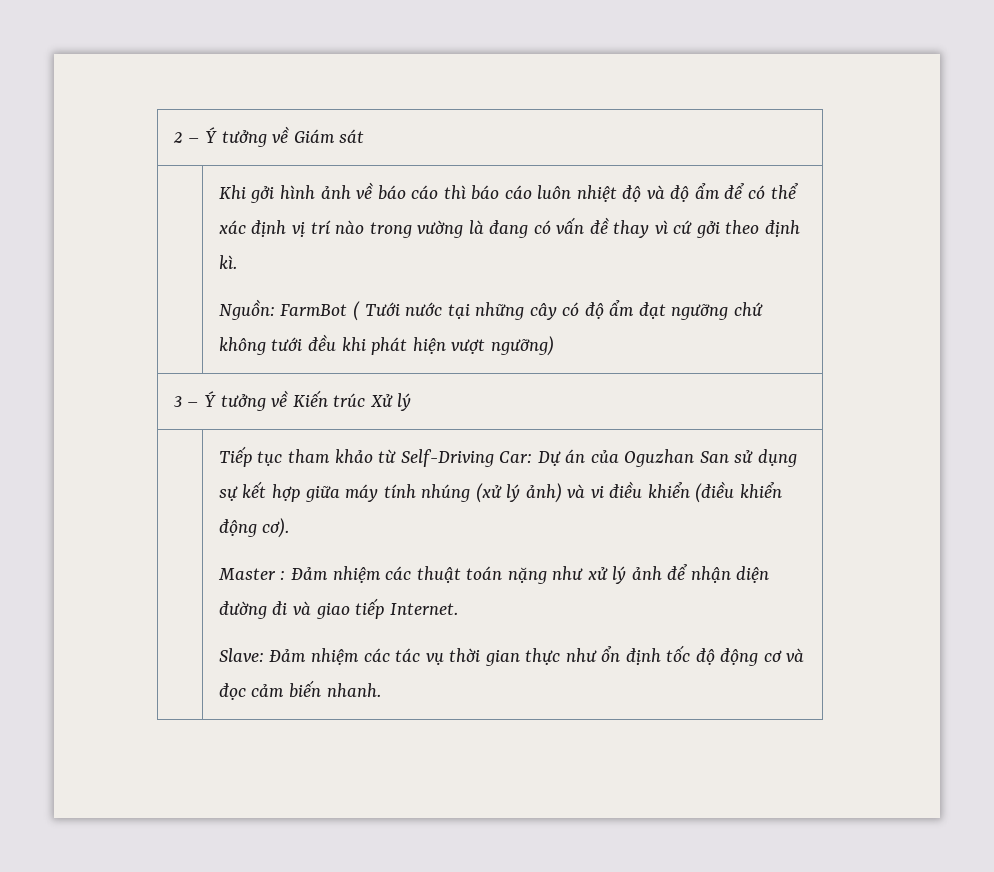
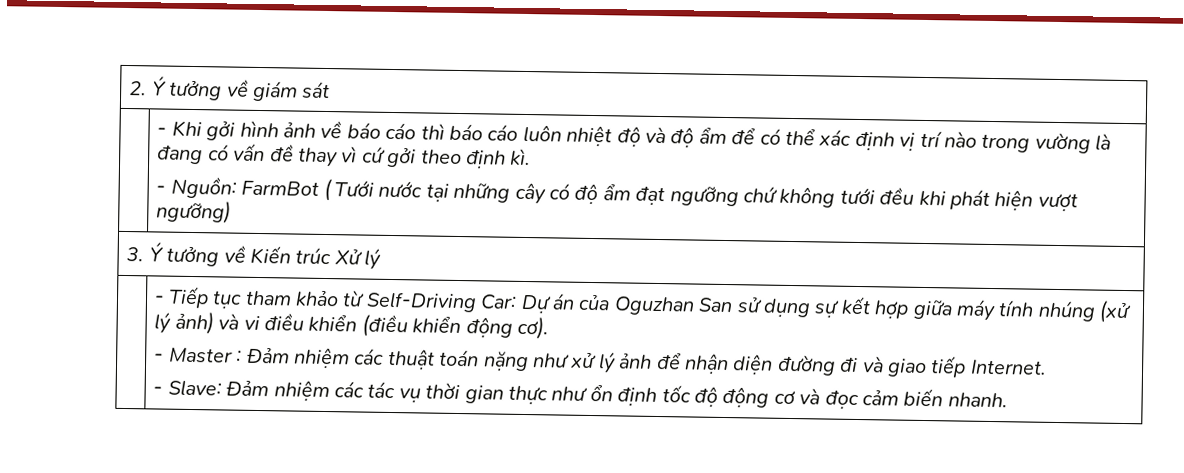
- 2 – Ý tưởng về Giám sát
+ 2. Ý tưởng về giám sát
- Khi gởi hình ảnh về báo cáo thì báo cáo luôn nhiệt độ và độ ẩm để có thể xác định vị trí nào trong vường là đang có vấn đề thay vì cứ gởi theo định kì.
+ - Khi gởi hình ảnh về báo cáo thì báo cáo luôn nhiệt độ và độ ẩm để có thể xác định vị trí nào trong vường là đang có vấn đề thay vì cứ gởi theo định kì.
- Nguồn: FarmBot ( Tưới nước tại những cây có độ ẩm đạt ngưỡng chứ không tưới đều khi phát hiện vượt ngưỡng)
+ - Nguồn: FarmBot ( Tưới nước tại những cây có độ ẩm đạt ngưỡng chứ không tưới đều khi phát hiện vượt ngưỡng)
- 3 – Ý tưởng về Kiến trúc Xử lý
+ 3. Ý tưởng về Kiến trúc Xử lý
- Tiếp tục tham khảo từ Self-Driving Car: Dự án của Oguzhan San sử dụng sự kết hợp giữa máy tính nhúng (xử lý ảnh) và vi điều khiển (điều khiển động cơ).
+ - Tiếp tục tham khảo từ Self-Driving Car: Dự án của Oguzhan San sử dụng sự kết hợp giữa máy tính nhúng (xử lý ảnh) và vi điều khiển (điều khiển động cơ).
- Master : Đảm nhiệm các thuật toán nặng như xử lý ảnh để nhận diện đường đi và giao tiếp Internet.
+ - Master : Đảm nhiệm các thuật toán nặng như xử lý ảnh để nhận diện đường đi và giao tiếp Internet.
- Slave: Đảm nhiệm các tác vụ thời gian thực như ổn định tốc độ động cơ và đọc cảm biến nhanh.
+ - Slave: Đảm nhiệm các tác vụ thời gian thực như ổn định tốc độ động cơ và đọc cảm biến nhanh.

